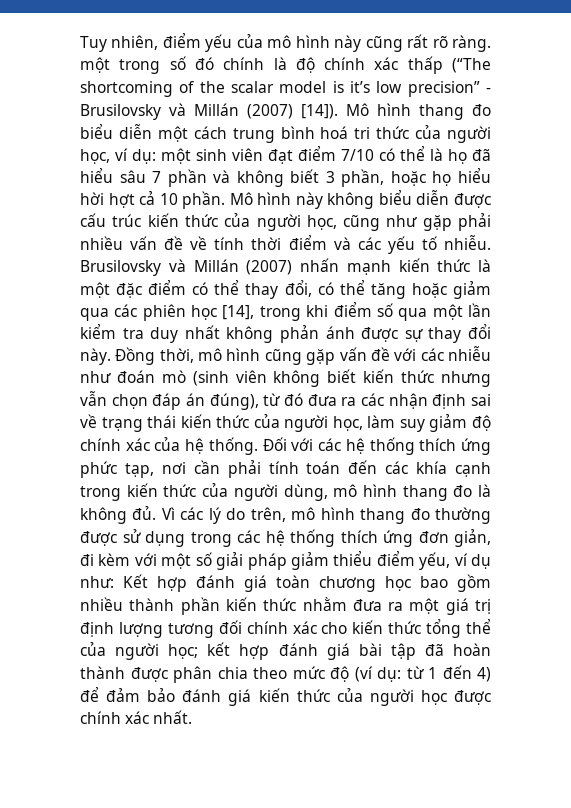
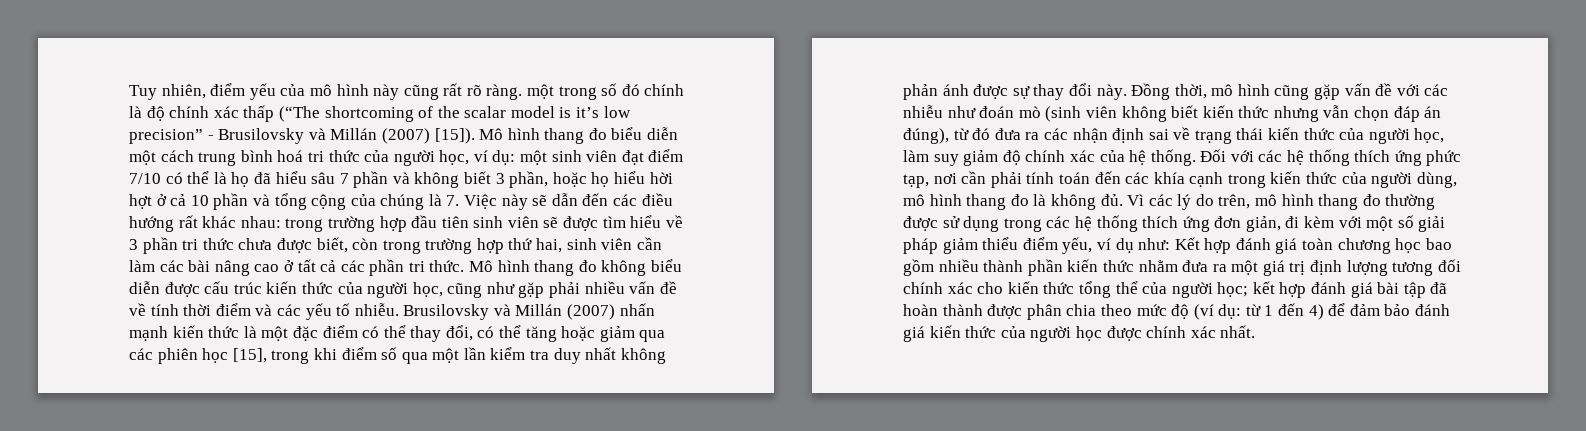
- Tuy nhiên, điểm yếu của mô hình này cũng rất rõ ràng. một trong số đó chính là độ chính xác thấp (“The shortcoming of the scalar model is it’s low precision” - Brusilovsky và Millán (2007) [14]).
+ Tuy nhiên, điểm yếu của mô hình này cũng rất rõ ràng. một trong số đó chính là độ chính xác thấp (“The shortcoming of the scalar model is it’s low precision” - Brusilovsky và Millán (2007) [15]).
- một sinh viên đạt điểm 7/10 có thể là họ đã hiểu sâu 7 phần và không biết 3 phần, hoặc họ hiểu hời hợt cả 10 phần. Mô hình này không biểu diễn được cấu trúc kiến thức của người học, cũng như gặp phải nhiều vấn đề về tính thời điểm và các yếu tố nhiễu.
+ một sinh viên đạt điểm 7/10 có thể là họ đã hiểu sâu 7 phần và không biết 3 phần, hoặc họ hiểu hời hợt ở cả 10 phần và tổng cộng của chúng là 7. Việc này sẽ dẫn đến các điều hướng rất khác nhau: trong trường hợp đầu tiên sinh viên sẽ được tìm hiểu về 3 phần tri thức chưa được biết, còn trong trường hợp thứ hai, sinh viên cần làm các bài nâng cao ở tất cả các phần tri thức. Mô hình thang đo không biểu diễn được cấu trúc kiến thức của người học, cũng như gặp phải nhiều vấn đề về tính thời điểm và các yếu tố nhiễu.
- Brusilovsky và Millán (2007) nhấn mạnh kiến thức là một đặc điểm có thể thay đổi, có thể tăng hoặc giảm qua các phiên học [14], trong khi điểm số qua một lần kiểm tra duy nhất không phản ánh được sự thay đổi này.
+ Brusilovsky và Millán (2007) nhấn mạnh kiến thức là một đặc điểm có thể thay đổi, có thể tăng hoặc giảm qua các phiên học [15], trong khi điểm số qua một lần kiểm tra duy nhất không phản ánh được sự thay đổi này.

